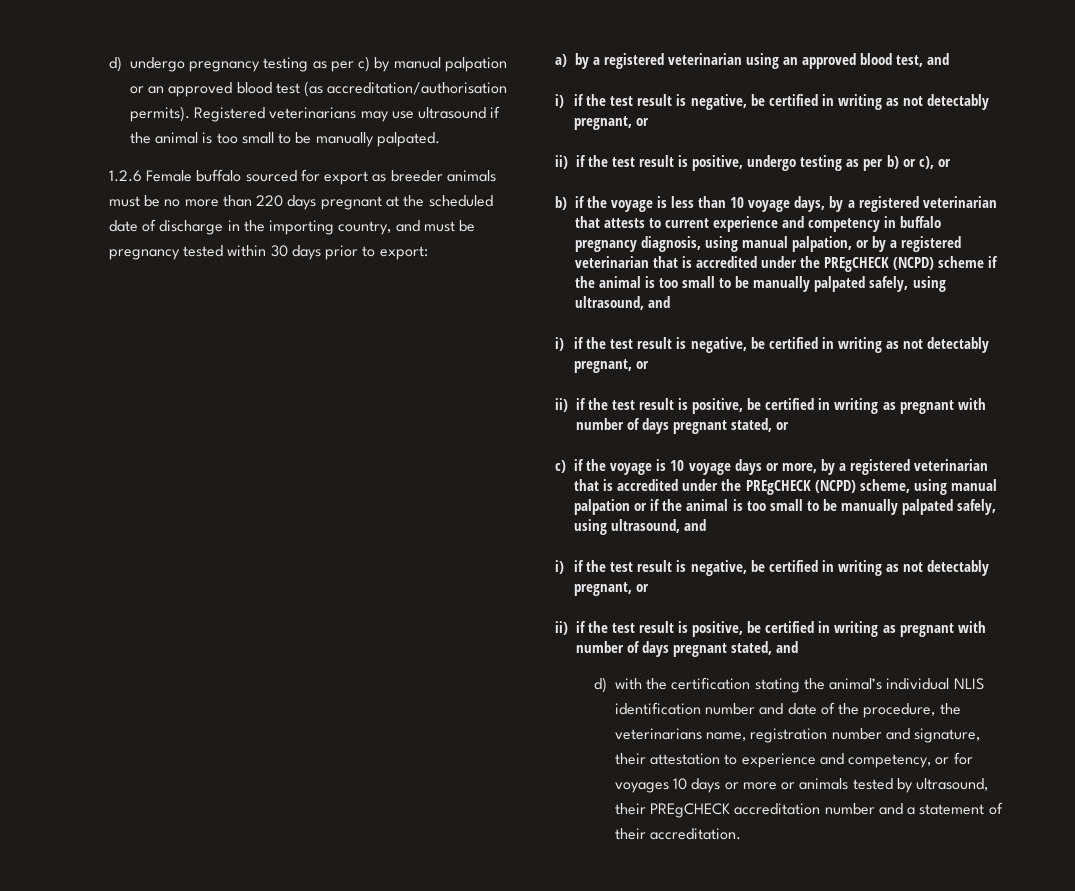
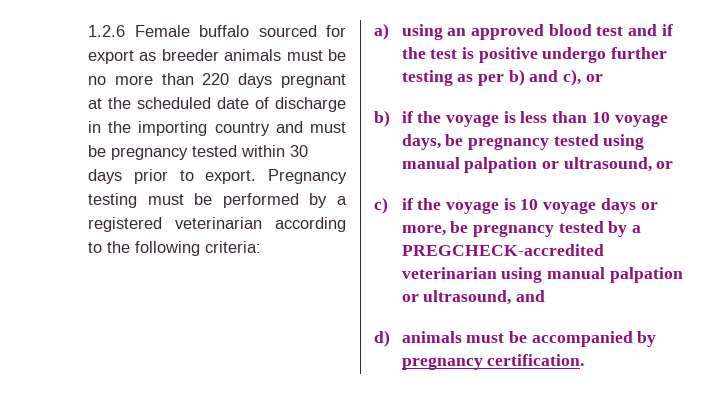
- d) undergo pregnancy testing as per c) by manual palpation or an approved blood test (as accreditation/authorisation permits). Registered veterinarians may use ultrasound if the animal is too small to be manually palpated.
- 1.2.6 Female buffalo sourced for export as breeder animals must be no more than 220 days pregnant at the scheduled date of discharge in the importing country, and must be pregnancy tested within 30 days prior to export:
- a) by a registered veterinarian using an approved blood test, and
- i) if the test result is negative, be certified in writing as not detectably pregnant, or
- ii) if the test result is positive, undergo testing as per b) or c), or
+ 1.2.6 Female buffalo sourced for export as breeder animals must be no more than 220 days pregnant at the scheduled date of discharge in the importing country and must be pregnancy tested within 30 days prior to export. Pregnancy testing must be performed by a registered veterinarian according to the following criteria:
+ a) using an approved blood test and if the test is positive undergo further testing as per b) and c), or
- b) if the voyage is less than 10 voyage days, by a registered veterinarian that attests to current experience and competency in buffalo pregnancy diagnosis, using manual palpation, or by a registered veterinarian that is accredited under the PREgCHECK (NCPD) scheme if the animal is too small to be manually palpated safely, using ultrasound, and
- i) if the test result is negative, be certified in writing as not detectably pregnant, or
- ii) if the test result is positive, be certified in writing as pregnant with number of days pregnant stated, or
+ b) if the voyage is less than 10 voyage days, be pregnancy tested using manual palpation or ultrasound, or
- c) if the voyage is 10 voyage days or more, by a registered veterinarian that is accredited under the PREgCHECK (NCPD) scheme, using manual palpation or if the animal is too small to be manually palpated safely, using ultrasound, and
- i) if the test result is negative, be certified in writing as not detectably pregnant, or
- ii) if the test result is positive, be certified in writing as pregnant with number of days pregnant stated, and
- d) with the certification stating the animal’s individual NLIS identification number and date of the procedure, the veterinarians name, registration number and signature, their attestation to experience and competency, or for voyages 10 days or more or animals tested by ultrasound, their PREgCHECK accreditation number and a statement of their accreditation.
+ c) if the voyage is 10 voyage days or more, be pregnancy tested by a PREGCHECK-accredited veterinarian using manual palpation or ultrasound, and
+ d) animals must be accompanied by pregnancy certification.

